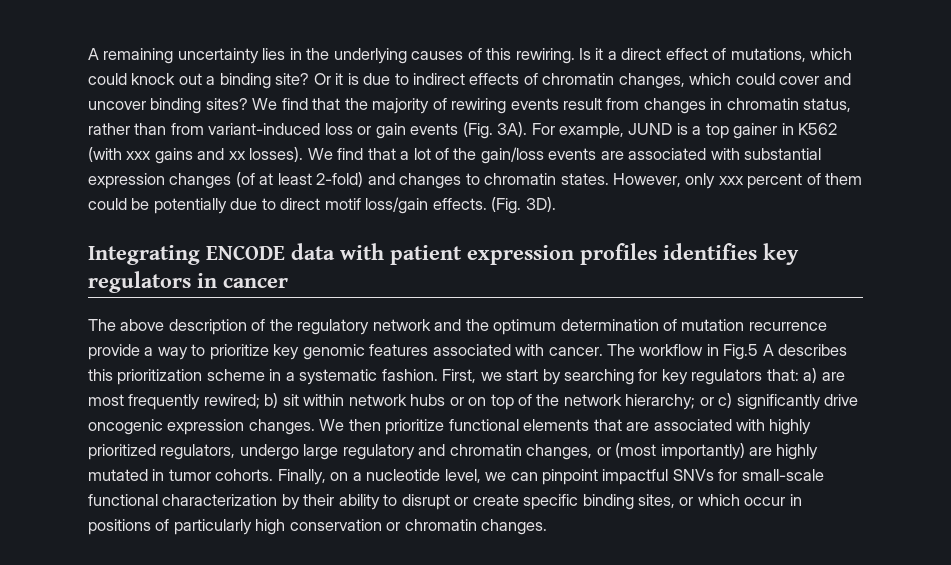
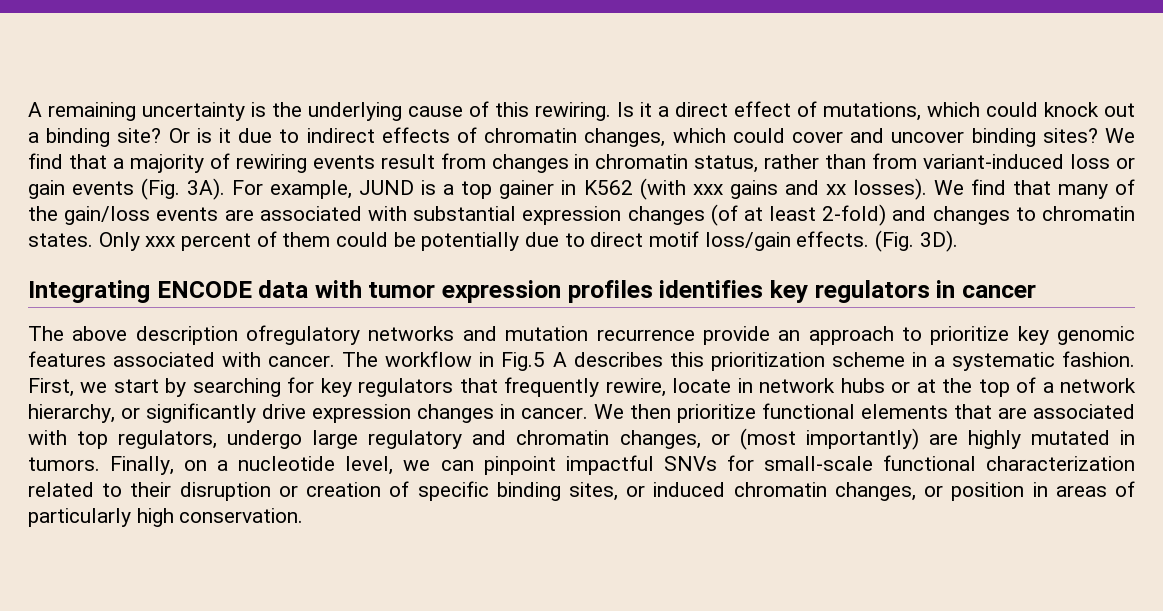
- A remaining uncertainty lies in the underlying causes of this rewiring.
+ A remaining uncertainty is the underlying cause of this rewiring.
- Or it is due to indirect effects of chromatin changes, which could cover and uncover binding sites?
+ Or is it due to indirect effects of chromatin changes, which could cover and uncover binding sites?
- We find that the majority of rewiring events result from changes in chromatin status, rather than from variant-induced loss or gain events (Fig. 3A).
+ We find that a majority of rewiring events result from changes in chromatin status, rather than from variant-induced loss or gain events (Fig. 3A).
- We find that a lot of the gain/loss events are associated with substantial expression changes (of at least 2-fold) and changes to chromatin states.
+ We find that many of the gain/loss events are associated with substantial expression changes (of at least 2-fold) and changes to chromatin states.
- However, only xxx percent of them could be potentially due to direct motif loss/gain effects.
+ Only xxx percent of them could be potentially due to direct motif loss/gain effects.
- Integrating ENCODE data with patient expression profiles identifies key regulators in cancer
+ Integrating ENCODE data with tumor expression profiles identifies key regulators in cancer
- The above description of the regulatory network and the optimum determination of mutation recurrence provide a way to prioritize key genomic features associated with cancer.
+ The above description ofregulatory networks and mutation recurrence provide an approach to prioritize key genomic features associated with cancer.
- First, we start by searching for key regulators that: a) are most frequently rewired; b) sit within network hubs or on top of the network hierarchy; or c) significantly drive oncogenic expression changes.
+ First, we start by searching for key regulators that frequently rewire, locate in network hubs or at the top of a network hierarchy, or significantly drive expression changes in cancer.
- We then prioritize functional elements that are associated with highly prioritized regulators, undergo large regulatory and chromatin changes, or (most importantly) are highly mutated in tumor cohorts.
+ We then prioritize functional elements that are associated with top regulators, undergo large regulatory and chromatin changes, or (most importantly) are highly mutated in tumors.
- Finally, on a nucleotide level, we can pinpoint impactful SNVs for small-scale functional characterization by their ability to disrupt or create specific binding sites, or which occur in positions of particularly high conservation or chromatin changes.
+ Finally, on a nucleotide level, we can pinpoint impactful SNVs for small-scale functional characterization related to their disruption or creation of specific binding sites, or induced chromatin changes, or position in areas of particularly high conservation.

